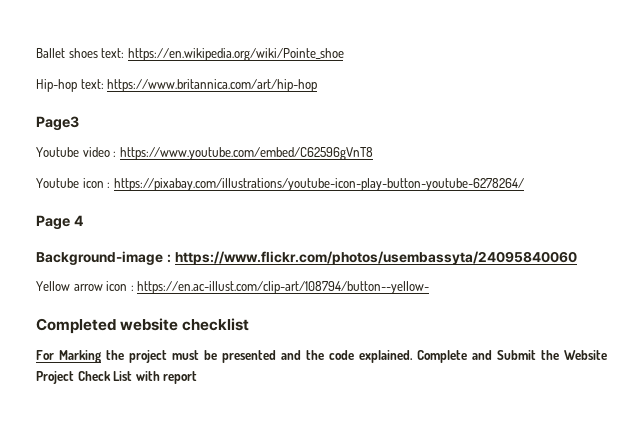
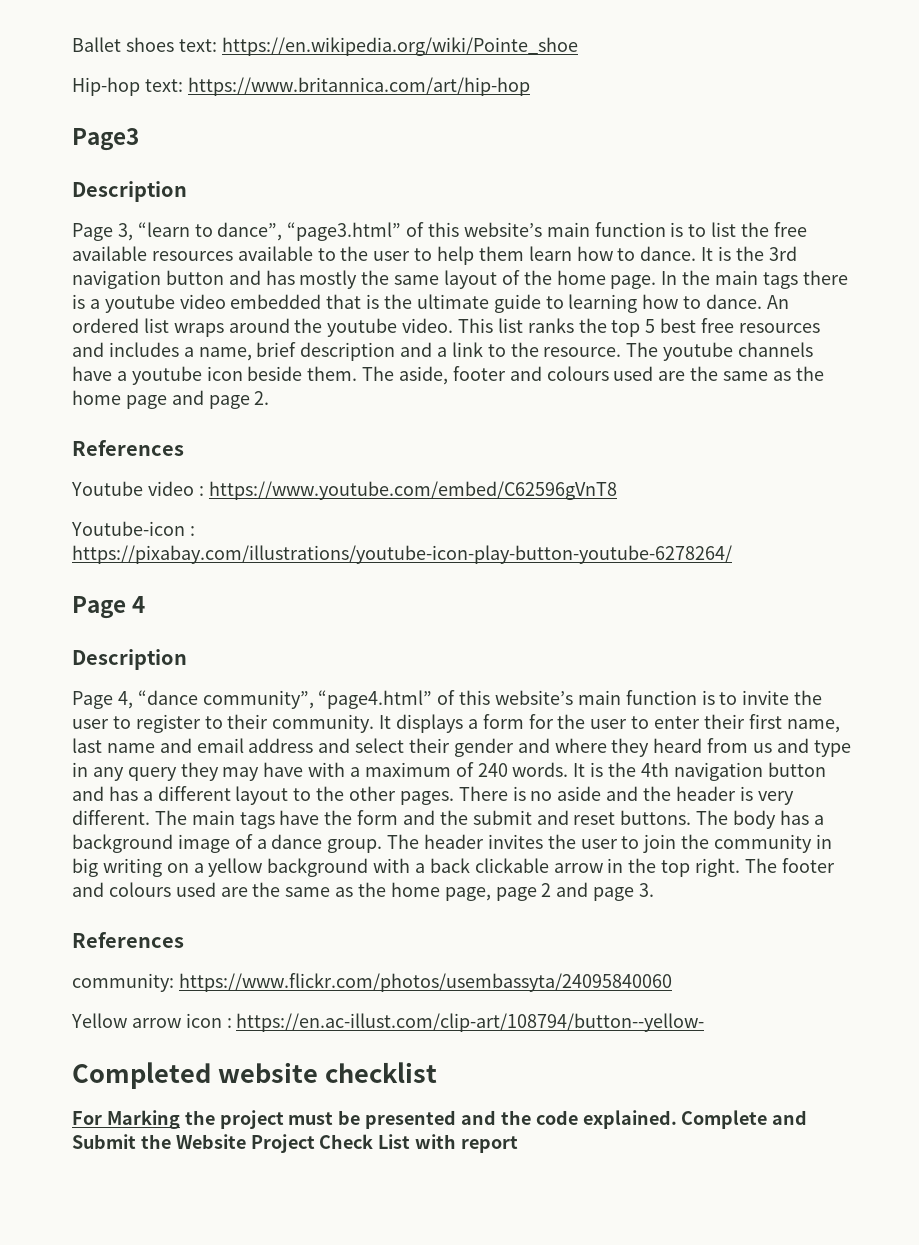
  Page3
+ Description
+ Page 3, “learn to dance”, “page3.html” of this website’s main function is to list the free available resources available to the user to help them learn how to dance. It is the 3rd navigation button and has mostly the same layout of the home page. In the main tags there is a youtube video embedded that is the ultimate guide to learning how to dance. An ordered list wraps around the youtube video. This list ranks the top 5 best free resources and includes a name, brief description and a link to the resource. The youtube channels have a youtube icon beside them. The aside, footer and colours used are the same as the home page and page 2.
+ References
- Youtube icon : https://pixabay.com/illustrations/youtube-icon-play-button-youtube-6278264/
+ Youtube-icon : https://pixabay.com/illustrations/youtube-icon-play-button-youtube-6278264/
  Page 4
- Background-image : https://www.flickr.com/photos/usembassyta/24095840060
+ Description
+ Page 4, “dance community”, “page4.html” of this website’s main function is to invite the user to register to their community. It displays a form for the user to enter their first name, last name and email address and select their gender and where they heard from us and type in any query they may have with a maximum of 240 words. It is the 4th navigation button and has a different layout to the other pages. There is no aside and the header is very different. The main tags have the form and the submit and reset buttons. The body has a background image of a dance group. The header invites the user to join the community in big writing on a yellow background with a back clickable arrow in the top right. The footer and colours used are the same as the home page, page 2 and page 3.
+ References
+ community: https://www.flickr.com/photos/usembassyta/24095840060

